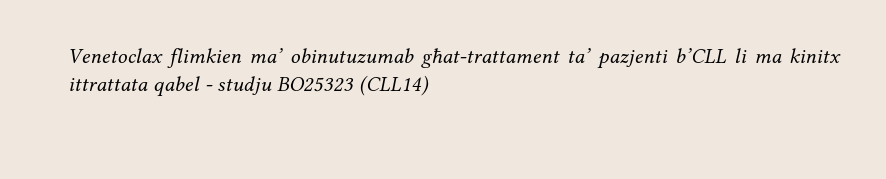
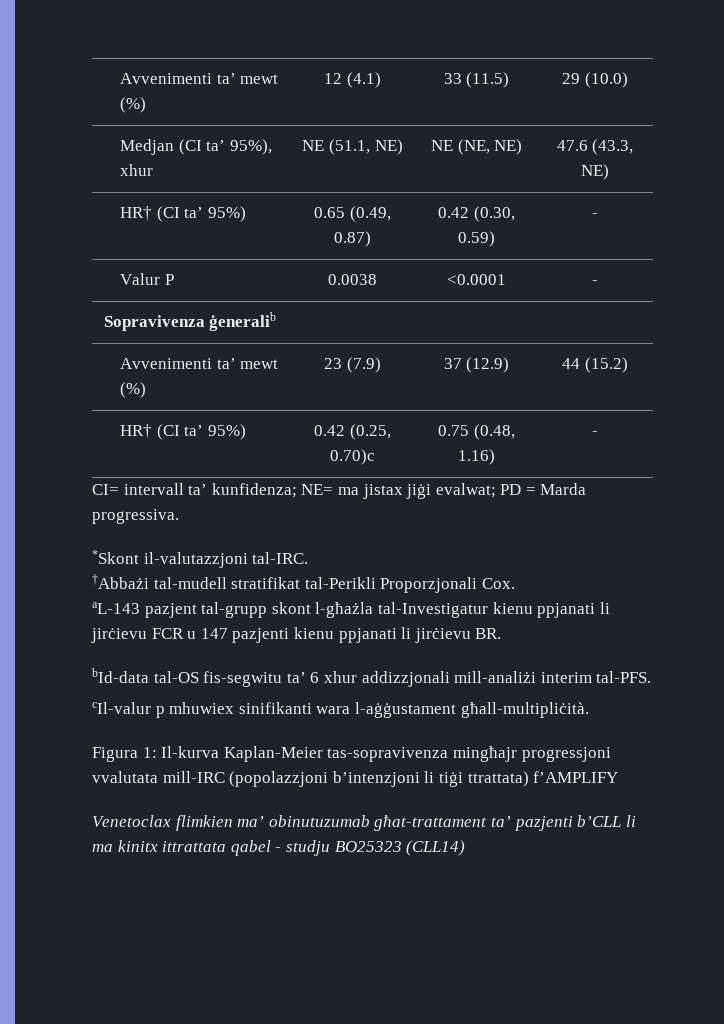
+ Avvenimenti ta’ mewt (%) | 12 (4.1) | 33 (11.5) | 29 (10.0)
+ Medjan (CI ta’ 95%), xhur | NE (51.1, NE) | NE (NE, NE) | 47.6 (43.3, NE)
+ HR† (CI ta’ 95%) | 0.65 (0.49, 0.87) | 0.42 (0.30, 0.59) | -
+ Valur P | 0.0038 | ˂0.0001 | -
+ Sopravivenza ġeneralib
+ Avvenimenti ta’ mewt (%) | 23 (7.9) | 37 (12.9) | 44 (15.2)
+ HR† (CI ta’ 95%) | 0.42 (0.25, 0.70)c | 0.75 (0.48, 1.16) | -
+ CI= intervall ta’ kunfidenza; NE= ma jistax jiġi evalwat; PD = Marda progressiva.
+ *Skont il-valutazzjoni tal-IRC.
+ †Abbażi tal-mudell stratifikat tal-Perikli Proporzjonali Cox.
+ aL-143 pazjent tal-grupp skont l-għażla tal-Investigatur kienu ppjanati li jirċievu FCR u 147 pazjenti kienu ppjanati li jirċievu BR.
+ bId-data tal-OS fis-segwitu ta’ 6 xhur addizzjonali mill-analiżi interim tal-PFS.
+ cIl-valur p mhuwiex sinifikanti wara l-aġġustament għall-multipliċità.
+ Figura 1: Il-kurva Kaplan-Meier tas-sopravivenza mingħajr progressjoni vvalutata mill-IRC (popolazzjoni b’intenzjoni li tiġi ttrattata) f’AMPLIFY

